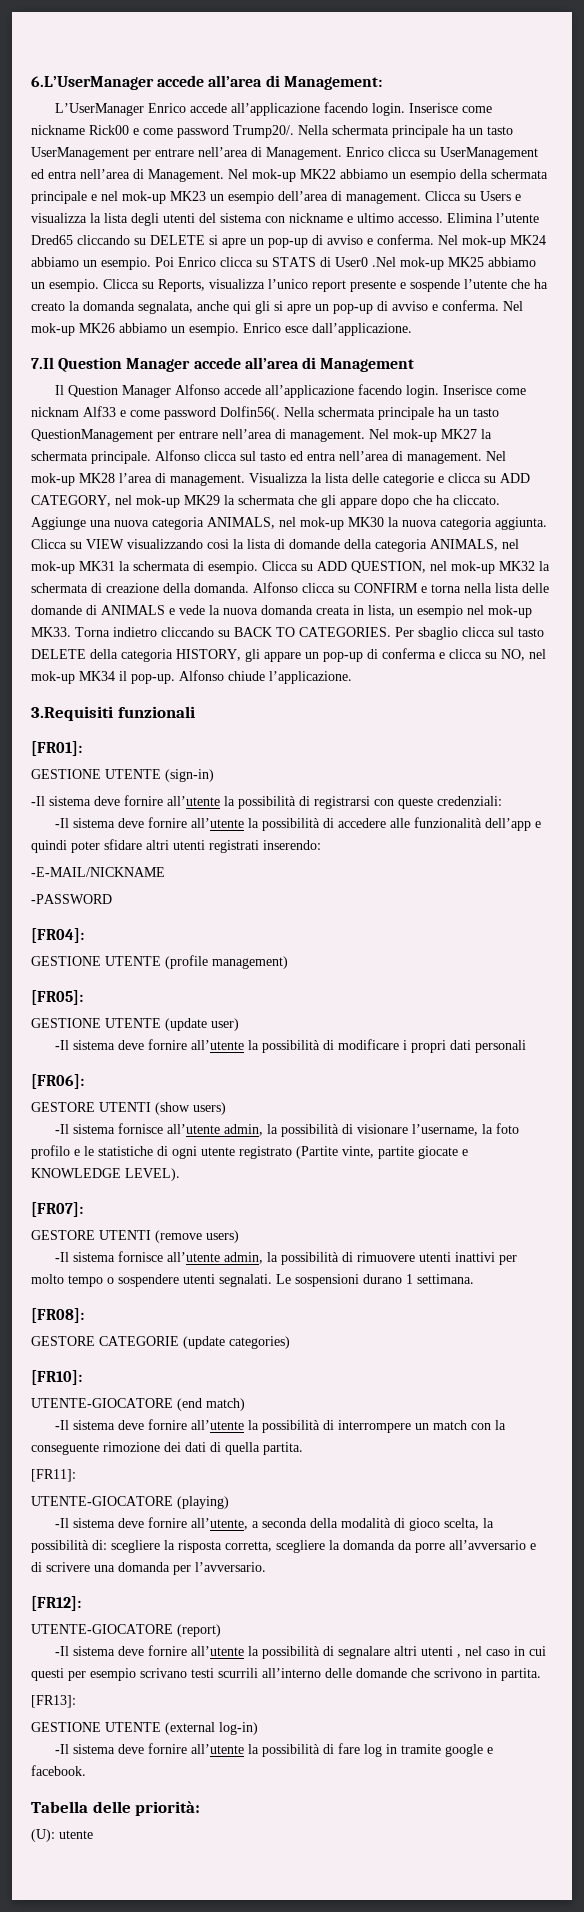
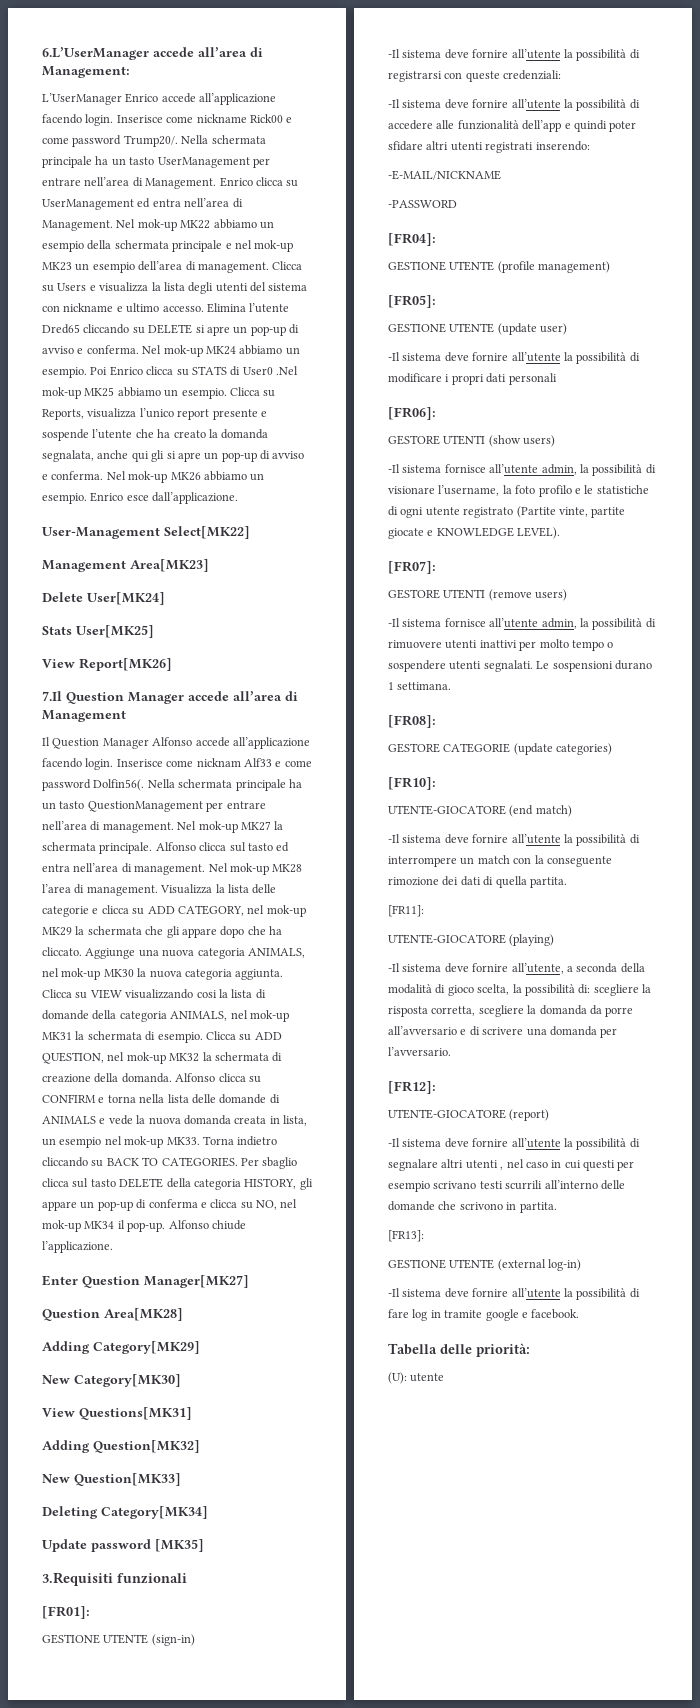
+ User-Management Select[MK22]
+ Management Area[MK23]
+ Delete User[MK24]
+ Stats User[MK25]
+ View Report[MK26]
+ Enter Question Manager[MK27]
+ Question Area[MK28]
+ Adding Category[MK29]
+ New Category[MK30]
+ View Questions[MK31]
+ Adding Question[MK32]
+ New Question[MK33]
+ Deleting Category[MK34]
+ Update password [MK35]

